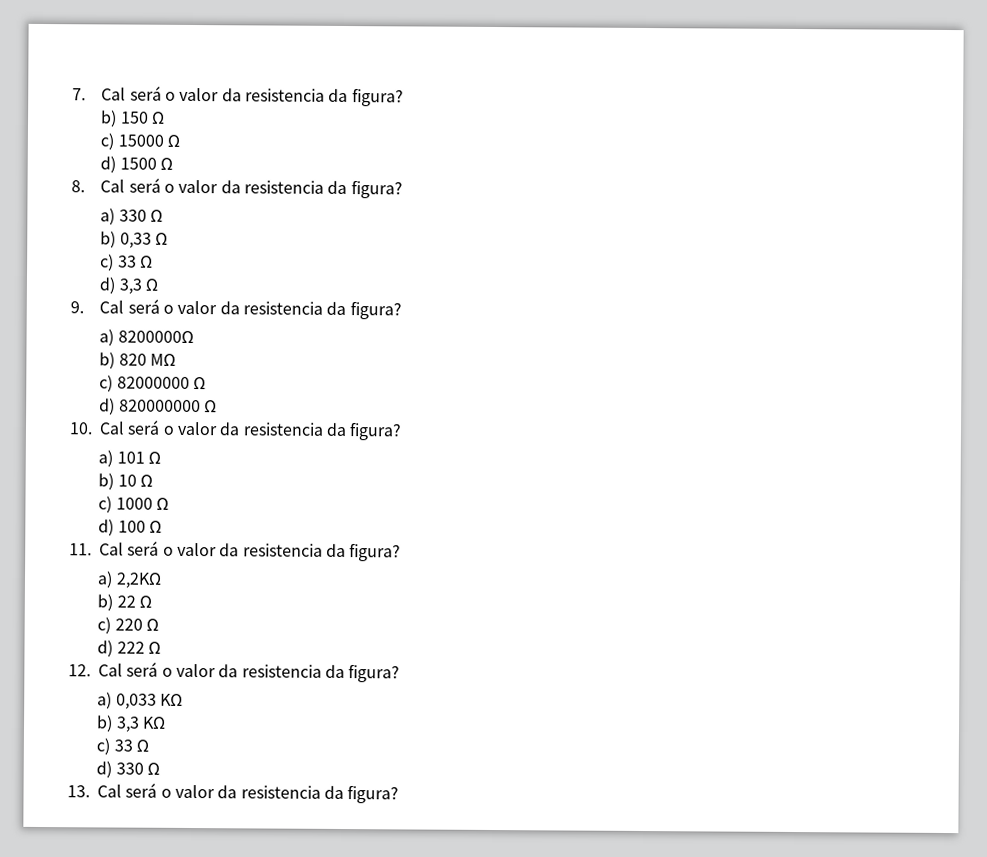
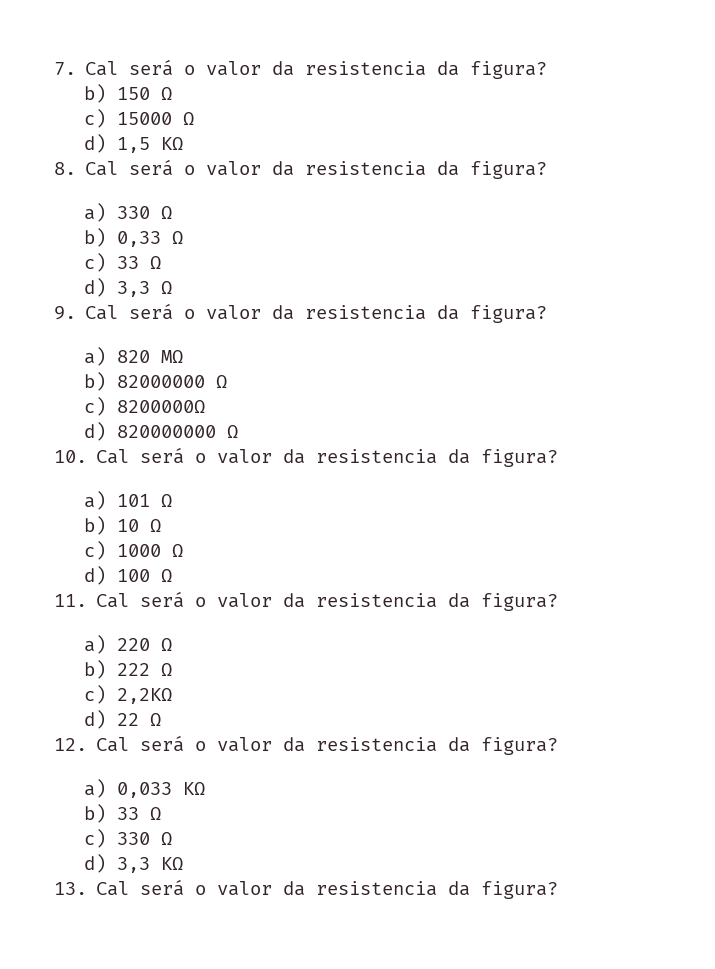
- d) 1500 Ω
+ d) 1,5 KΩ
- a) 8200000Ω
- b) 820 MΩ
+ a) 820 MΩ
- c) 82000000 Ω
+ b) 82000000 Ω
+ c) 8200000Ω
- a) 2,2KΩ
- b) 22 Ω
- c) 220 Ω
- d) 222 Ω
+ a) 220 Ω
+ b) 222 Ω
+ c) 2,2KΩ
+ d) 22 Ω
- b) 3,3 KΩ
- c) 33 Ω
- d) 330 Ω
+ b) 33 Ω
+ c) 330 Ω
+ d) 3,3 KΩ

